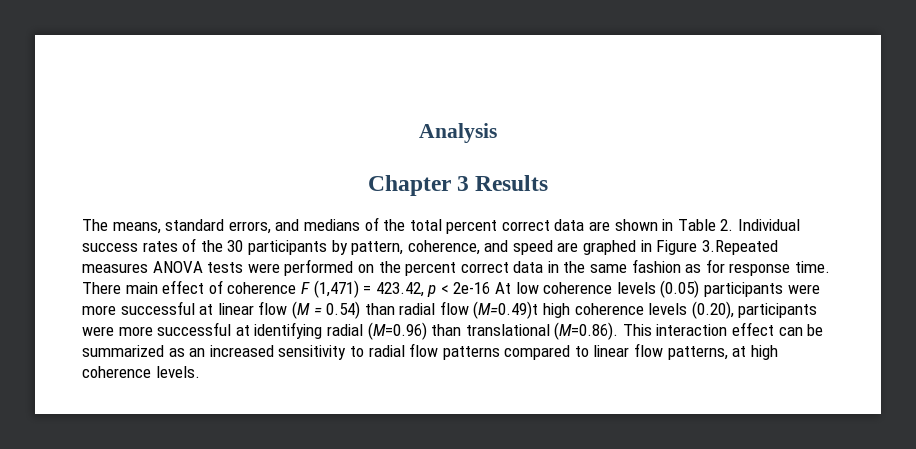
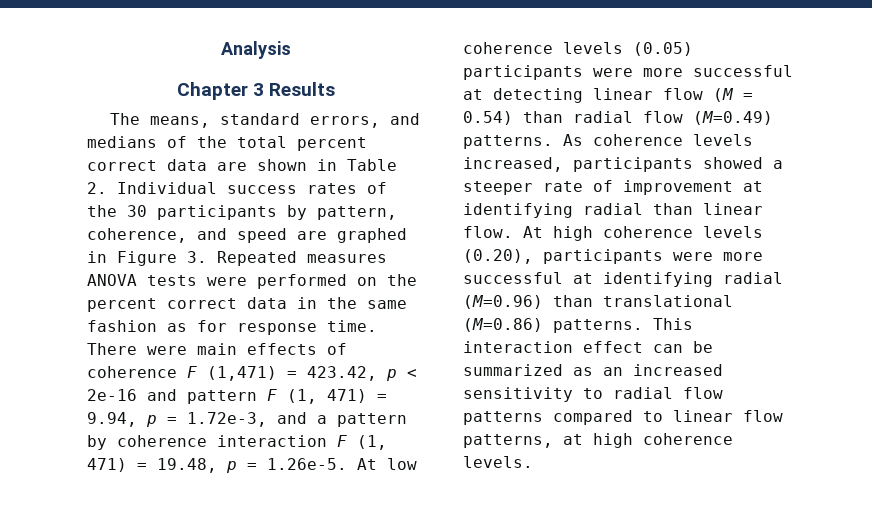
- The means, standard errors, and medians of the total percent correct data are shown in Table 2. Individual success rates of the 30 participants by pattern, coherence, and speed are graphed in Figure 3.Repeated measures ANOVA tests were performed on the percent correct data in the same fashion as for response time.
+ The means, standard errors, and medians of the total percent correct data are shown in Table 2. Individual success rates of the 30 participants by pattern, coherence, and speed are graphed in Figure 3. Repeated measures ANOVA tests were performed on the percent correct data in the same fashion as for response time.
- There main effect of coherence F (1,471) = 423.42, p < 2e-16 At low coherence levels (0.05) participants were more successful at linear flow (M = 0.54) than radial flow (M=0.49)t high coherence levels (0.20), participants were more successful at identifying radial (M=0.96) than translational (M=0.86). This interaction effect can be summarized as an increased sensitivity to radial flow patterns compared to linear flow patterns, at high coherence levels.
+ There were main effects of coherence F (1,471) = 423.42, p < 2e-16 and pattern F (1, 471) = 9.94, p = 1.72e-3, and a pattern by coherence interaction F (1, 471) = 19.48, p = 1.26e-5. At low coherence levels (0.05) participants were more successful at detecting linear flow (M = 0.54) than radial flow (M=0.49) patterns. As coherence levels increased, participants showed a steeper rate of improvement at identifying radial than linear flow. At high coherence levels (0.20), participants were more successful at identifying radial (M=0.96) than translational (M=0.86) patterns. This interaction effect can be summarized as an increased sensitivity to radial flow patterns compared to linear flow patterns, at high coherence levels.

